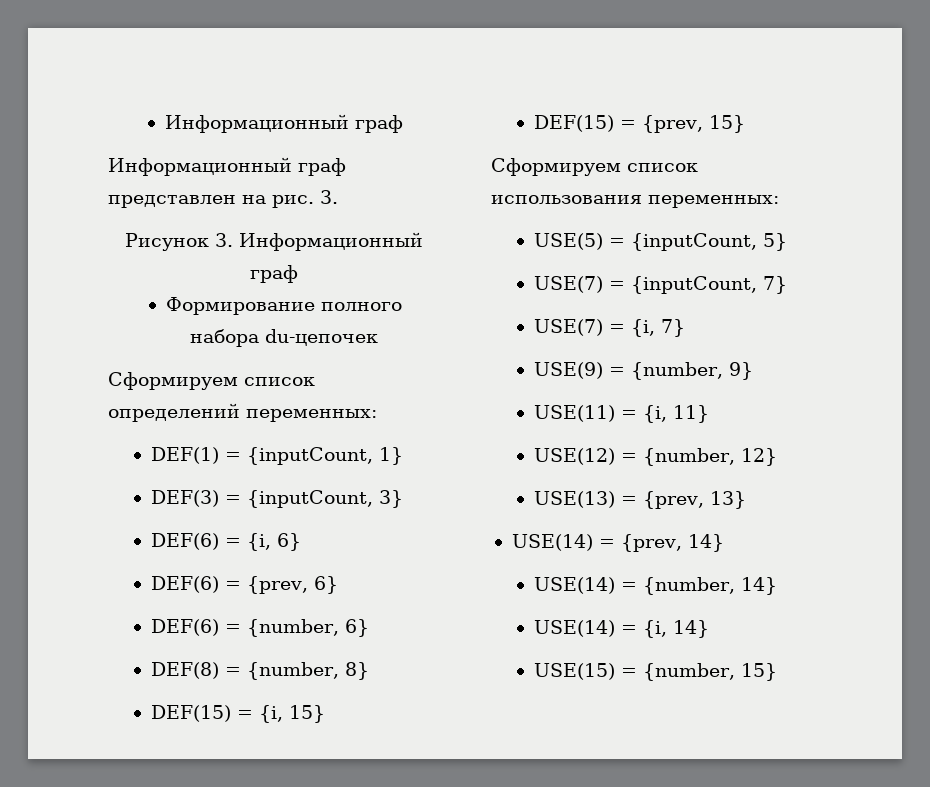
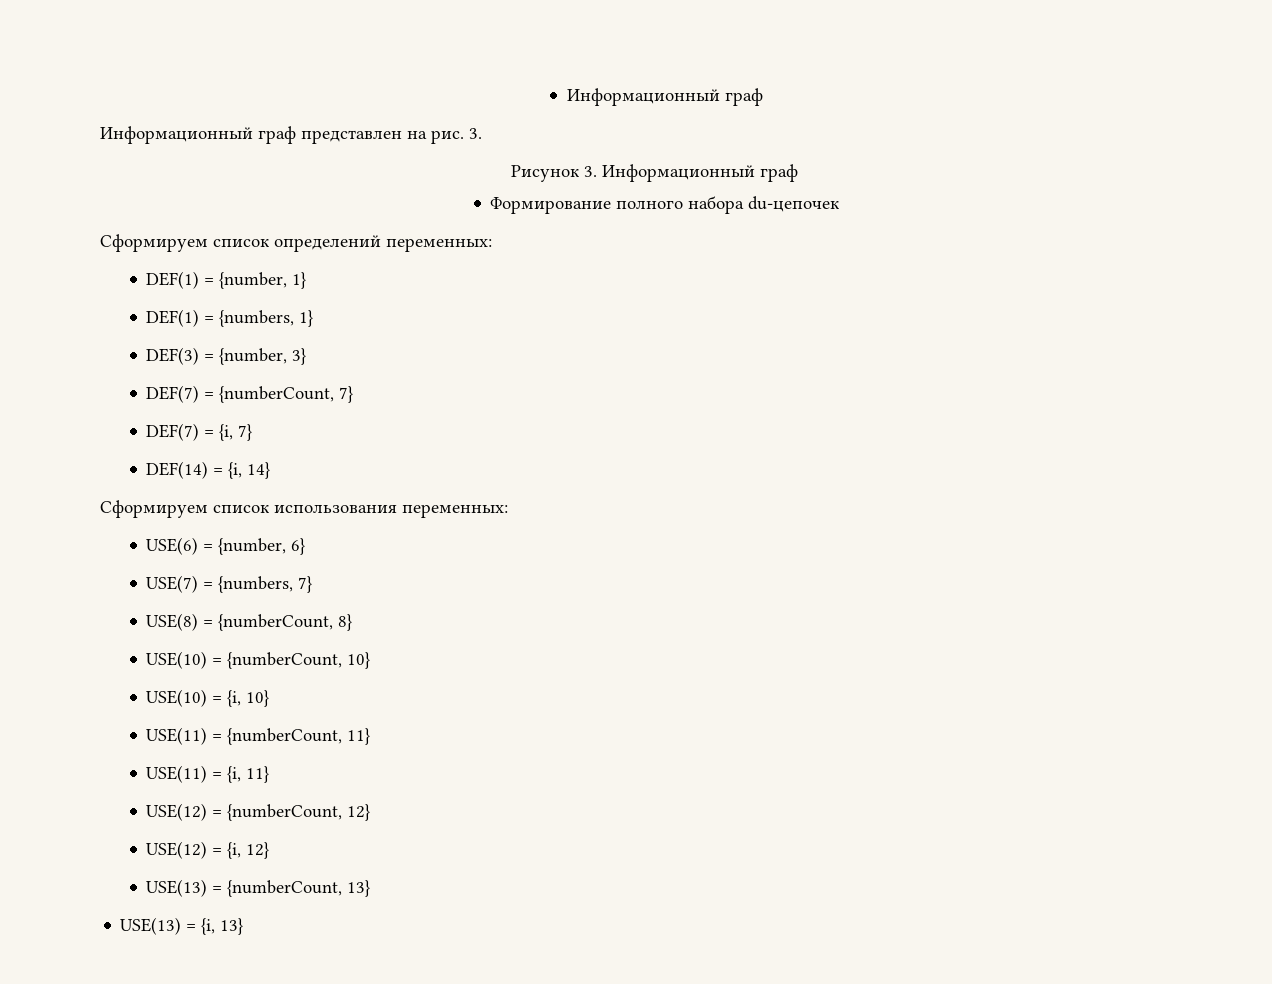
- DEF(1) = {inputCount, 1}
+ DEF(1) = {number, 1}
+ DEF(1) = {numbers, 1}
- DEF(3) = {inputCount, 3}
+ DEF(3) = {number, 3}
- DEF(6) = {i, 6}
- DEF(6) = {prev, 6}
- DEF(6) = {number, 6}
- DEF(8) = {number, 8}
- DEF(15) = {i, 15}
- DEF(15) = {prev, 15}
+ DEF(7) = {numberCount, 7}
+ DEF(7) = {i, 7}
+ DEF(14) = {i, 14}
- USE(5) = {inputCount, 5}
- USE(7) = {inputCount, 7}
- USE(7) = {i, 7}
- USE(9) = {number, 9}
+ USE(6) = {number, 6}
+ USE(7) = {numbers, 7}
+ USE(8) = {numberCount, 8}
+ USE(10) = {numberCount, 10}
+ USE(10) = {i, 10}
+ USE(11) = {numberCount, 11}
- USE(12) = {number, 12}
+ USE(12) = {numberCount, 12}
+ USE(12) = {i, 12}
- USE(13) = {prev, 13}
+ USE(13) = {numberCount, 13}
- USE(14) = {prev, 14}
- USE(14) = {number, 14}
- USE(14) = {i, 14}
- USE(15) = {number, 15}
+ USE(13) = {i, 13}

